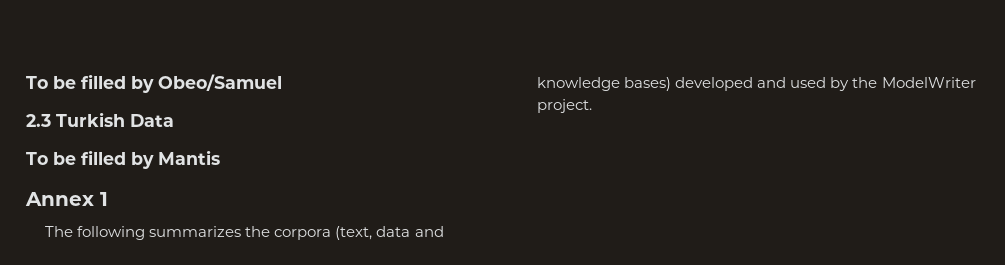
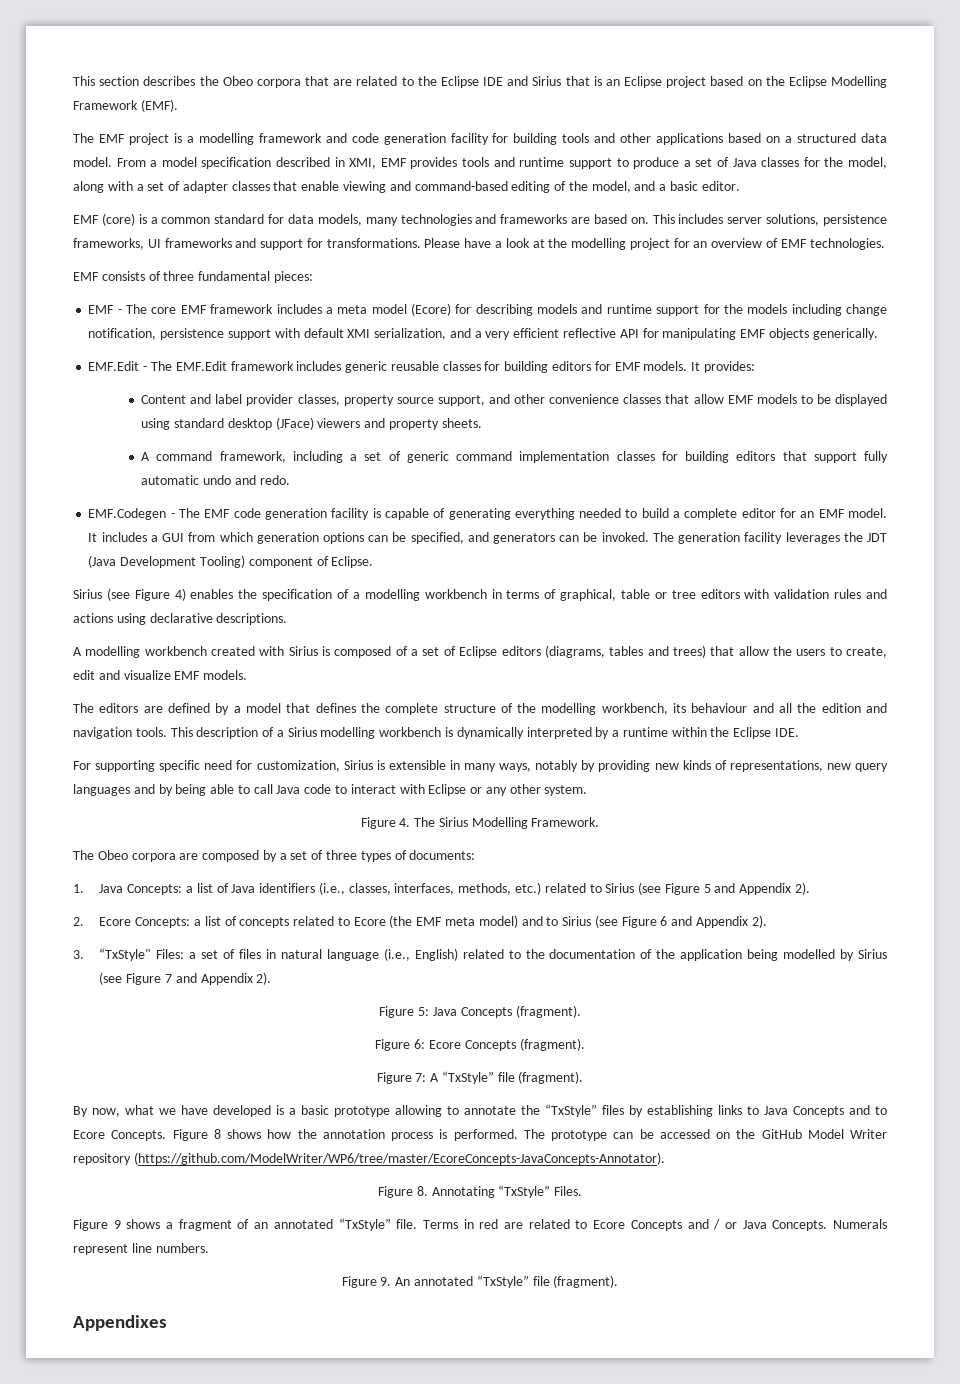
- To be filled by Obeo/Samuel
- 2.3 Turkish Data
- To be filled by Mantis
- Annex 1
- The following summarizes the corpora (text, data and knowledge bases) developed and used by the ModelWriter project.
+ This section describes the Obeo corpora that are related to the Eclipse IDE and Sirius that is an Eclipse project based on the Eclipse Modelling Framework (EMF).
+ The EMF project is a modelling framework and code generation facility for building tools and other applications based on a structured data model. From a model specification described in XMI, EMF provides tools and runtime support to produce a set of Java classes for the model, along with a set of adapter classes that enable viewing and command-based editing of the model, and a basic editor.
+ EMF (core) is a common standard for data models, many technologies and frameworks are based on. This includes server solutions, persistence frameworks, UI frameworks and support for transformations. Please have a look at the modelling project for an overview of EMF technologies.
+ EMF consists of three fundamental pieces:
+ EMF - The core EMF framework includes a meta model (Ecore) for describing models and runtime support for the models including change notification, persistence support with default XMI serialization, and a very efficient reflective API for manipulating EMF objects generically.
+ EMF.Edit - The EMF.Edit framework includes generic reusable classes for building editors for EMF models. It provides:
+ Content and label provider classes, property source support, and other convenience classes that allow EMF models to be displayed using standard desktop (JFace) viewers and property sheets.
+ A command framework, including a set of generic command implementation classes for building editors that support fully automatic undo and redo.
+ EMF.Codegen - The EMF code generation facility is capable of generating everything needed to build a complete editor for an EMF model. It includes a GUI from which generation options can be specified, and generators can be invoked. The generation facility leverages the JDT (Java Development Tooling) component of Eclipse.
+ Sirius (see Figure 4) enables the specification of a modelling workbench in terms of graphical, table or tree editors with validation rules and actions using declarative descriptions.
+ A modelling workbench created with Sirius is composed of a set of Eclipse editors (diagrams, tables and trees) that allow the users to create, edit and visualize EMF models.
+ The editors are defined by a model that defines the complete structure of the modelling workbench, its behaviour and all the edition and navigation tools. This description of a Sirius modelling workbench is dynamically interpreted by a runtime within the Eclipse IDE.
+ For supporting specific need for customization, Sirius is extensible in many ways, notably by providing new kinds of representations, new query languages and by being able to call Java code to interact with Eclipse or any other system.
+ Figure 4. The Sirius Modelling Framework.
+ The Obeo corpora are composed by a set of three types of documents:
+ 1. Java Concepts: a list of Java identifiers (i.e., classes, interfaces, methods, etc.) related to Sirius (see Figure 5 and Appendix 2).
+ 2. Ecore Concepts: a list of concepts related to Ecore (the EMF meta model) and to Sirius (see Figure 6 and Appendix 2).
+ 3. “TxStyle" Files: a set of files in natural language (i.e., English) related to the documentation of the application being modelled by Sirius (see Figure 7 and Appendix 2).
+ Figure 5: Java Concepts (fragment).
+ Figure 6: Ecore Concepts (fragment).
+ Figure 7: A “TxStyle” file (fragment).
+ By now, what we have developed is a basic prototype allowing to annotate the “TxStyle” files by establishing links to Java Concepts and to Ecore Concepts. Figure 8 shows how the annotation process is performed. The prototype can be accessed on the GitHub Model Writer repository (https://github.com/ModelWriter/WP6/tree/master/EcoreConcepts-JavaConcepts-Annotator).
+ Figure 8. Annotating “TxStyle” Files.
+ Figure 9 shows a fragment of an annotated “TxStyle” file. Terms in red are related to Ecore Concepts and / or Java Concepts. Numerals represent line numbers.
+ Figure 9. An annotated “TxStyle” file (fragment).
+ Appendixes

